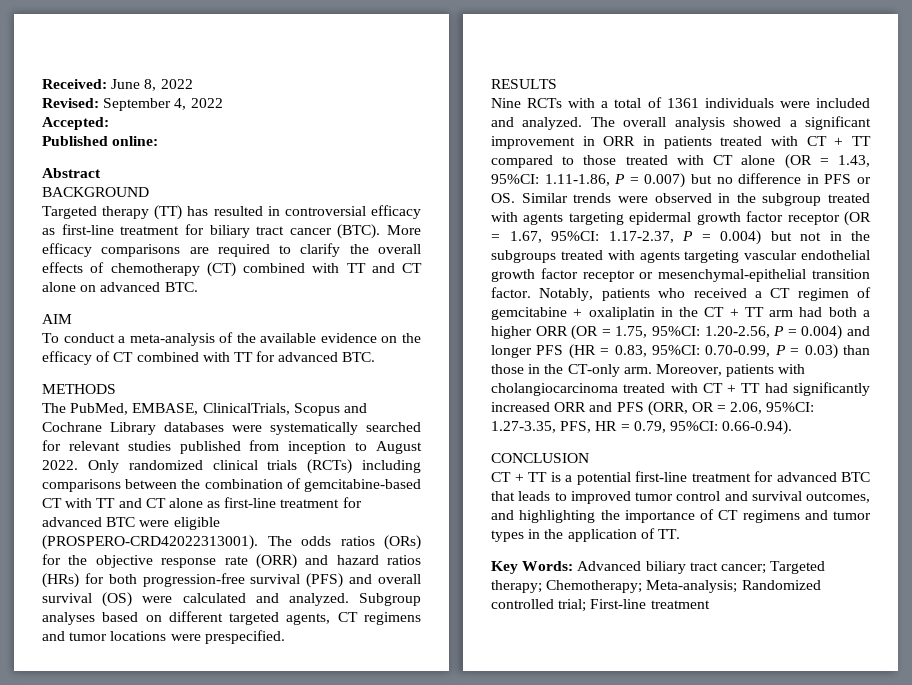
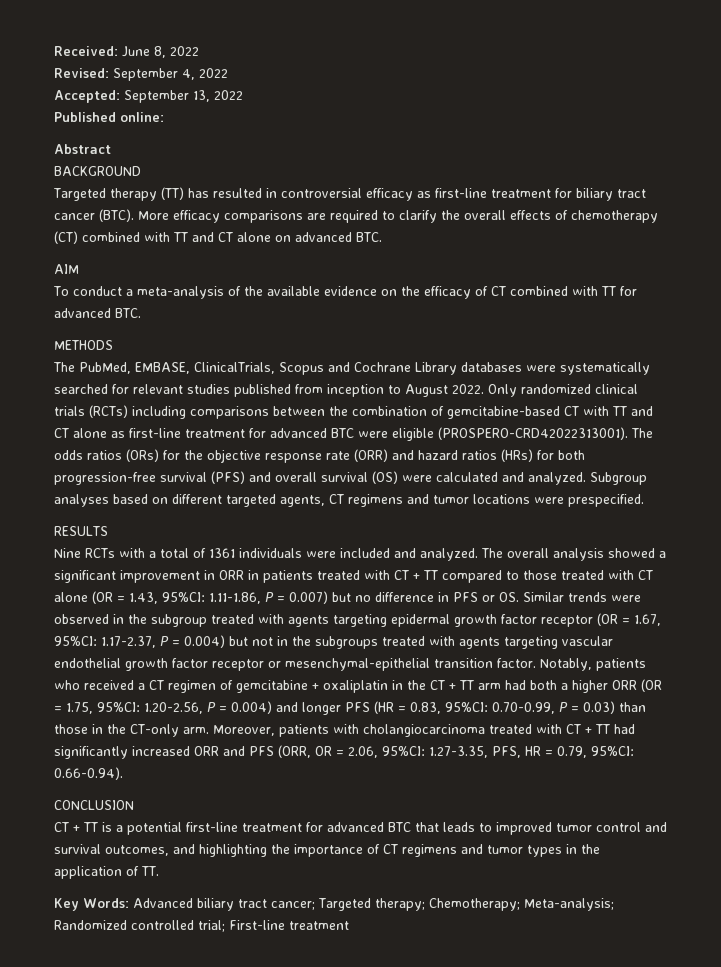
- Accepted:
+ Accepted: September 13, 2022

